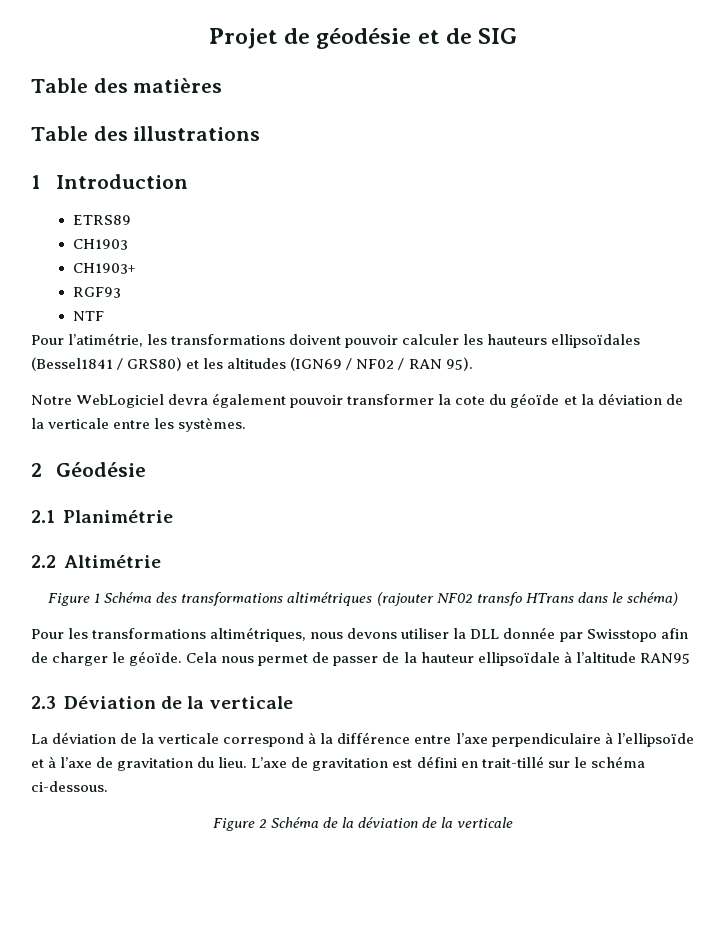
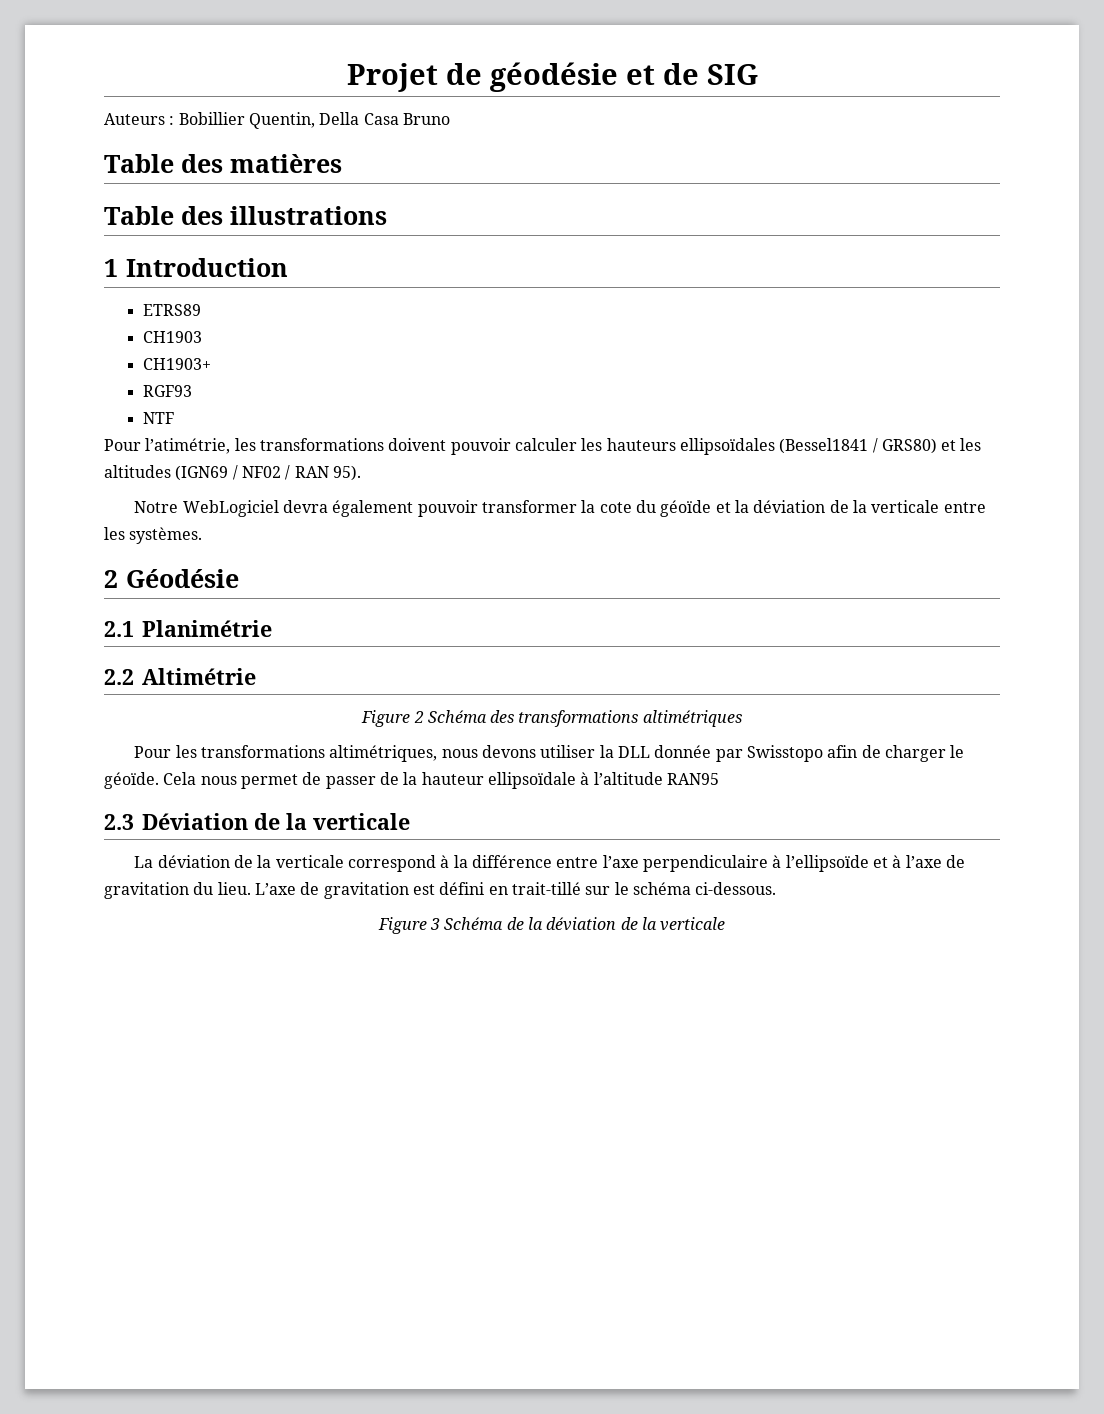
+ Auteurs : Bobillier Quentin, Della Casa Bruno
- Figure 1 Schéma des transformations altimétriques (rajouter NF02 transfo HTrans dans le schéma)
+ Figure 2 Schéma des transformations altimétriques
- Figure 2 Schéma de la déviation de la verticale
+ Figure 3 Schéma de la déviation de la verticale

